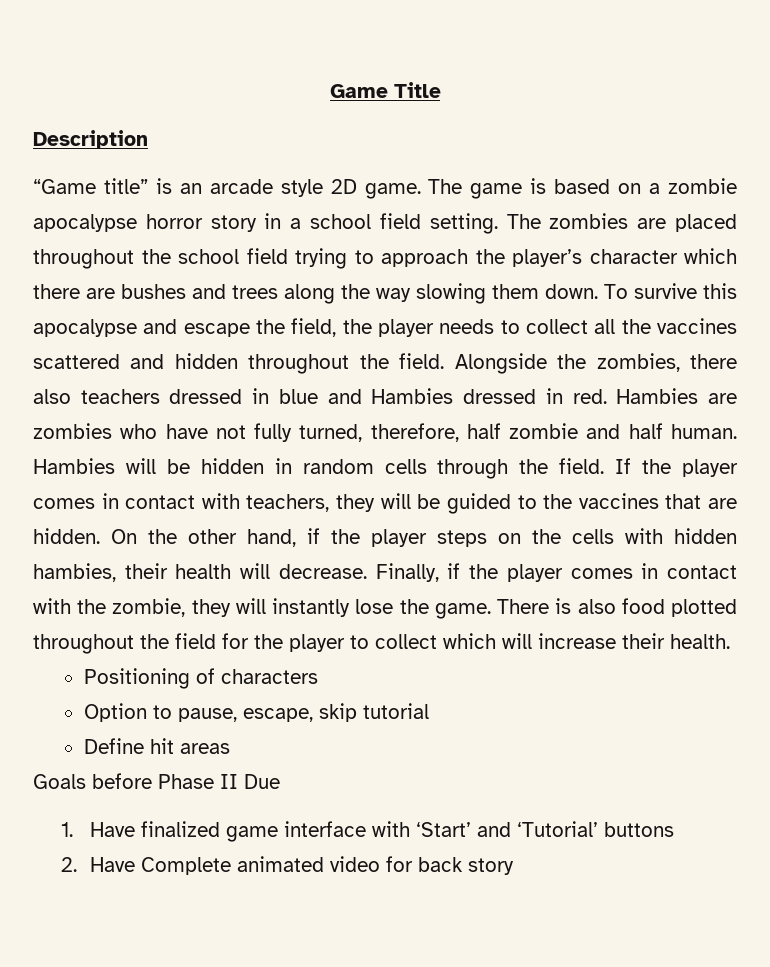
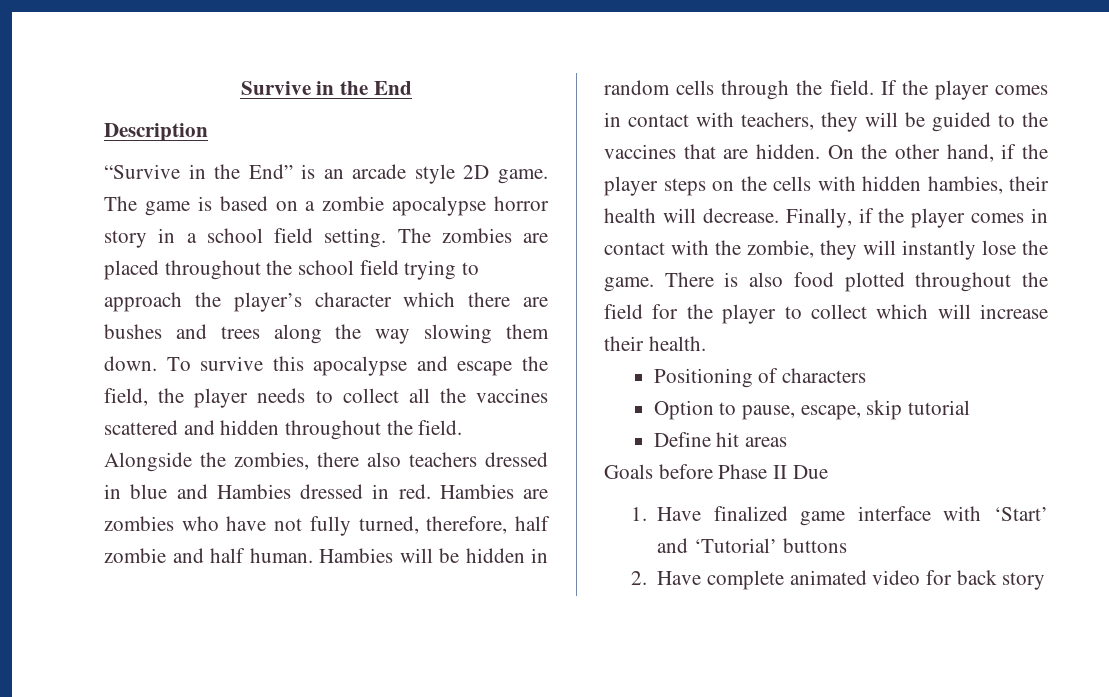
- Game Title
+ Survive in the End
  Description
- “Game title” is an arcade style 2D game.
+ “Survive in the End” is an arcade style 2D game.
- 2. Have Complete animated video for back story
+ 2. Have complete animated video for back story

